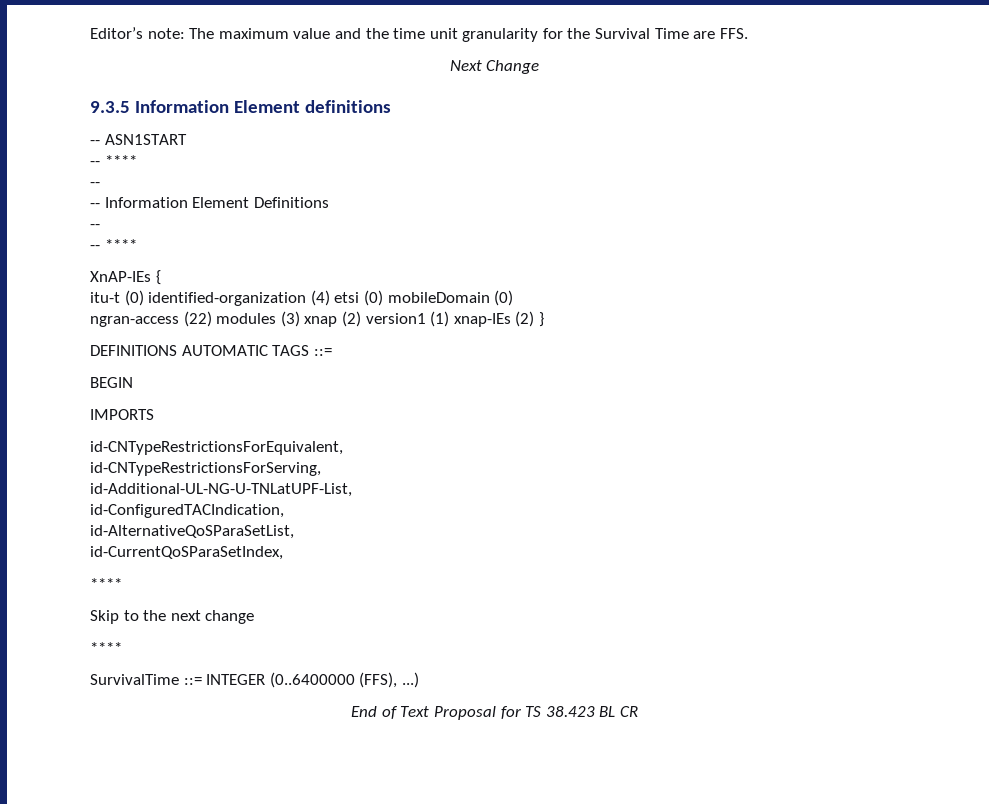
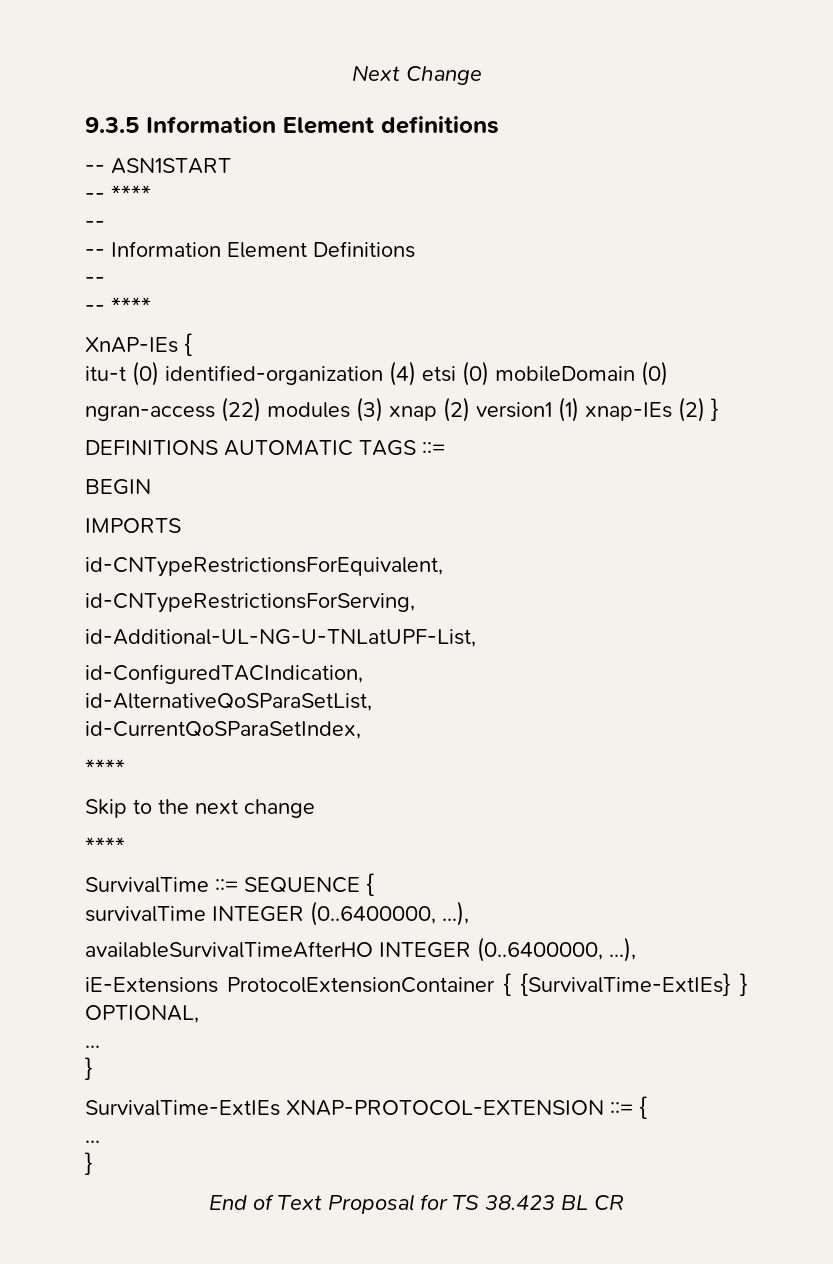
- Editor’s note: The maximum value and the time unit granularity for the Survival Time are FFS.
- SurvivalTime ::= INTEGER (0..6400000 (FFS), ...)
+ SurvivalTime ::= SEQUENCE {
+ survivalTime INTEGER (0..6400000, ...),
+ availableSurvivalTimeAfterHO INTEGER (0..6400000, ...),
+ iE-Extensions ProtocolExtensionContainer { {SurvivalTime-ExtIEs} } OPTIONAL,
+ ...
+ }
+ SurvivalTime-ExtIEs XNAP-PROTOCOL-EXTENSION ::= {
+ ...
+ }

